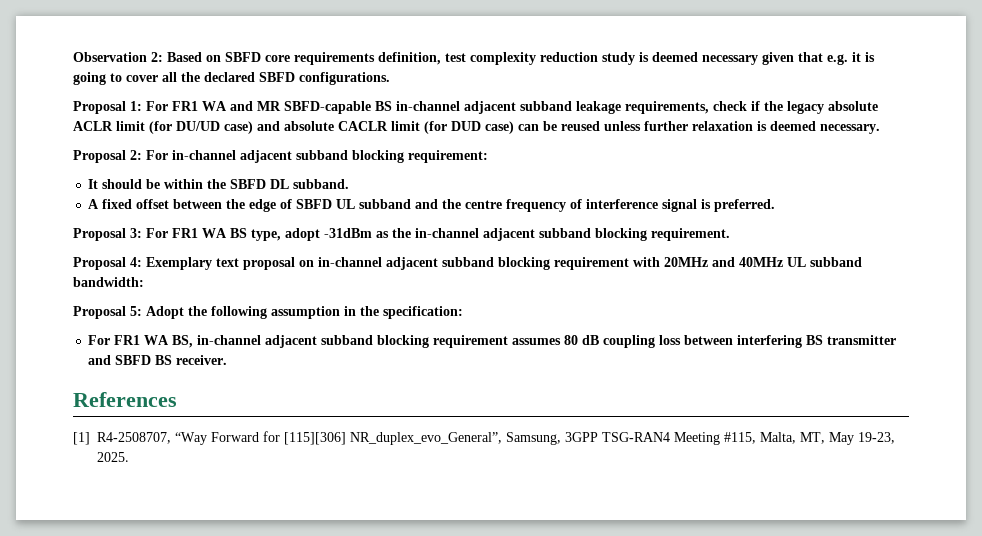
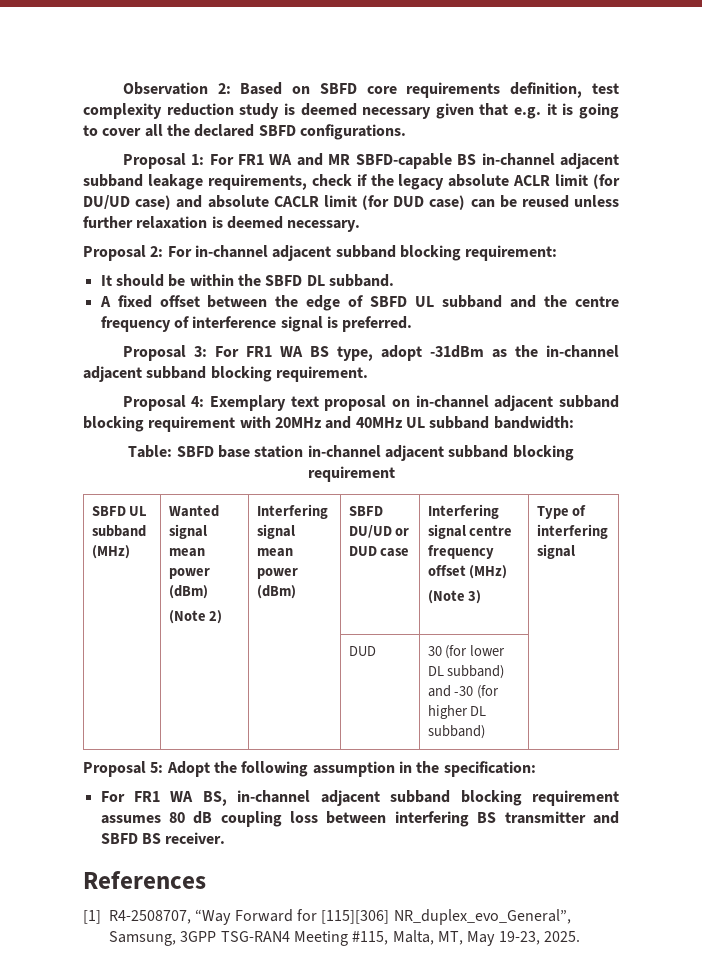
+ Table: SBFD base station in-channel adjacent subband blocking requirement
+ SBFD UL subband (MHz) | Wanted signal mean power (dBm)
+ (Note 2) | Interfering signal mean power (dBm) | SBFD DU/UD or DUD case | Interfering signal centre frequency offset (MHz)
+ (Note 3) | Type of interfering signal
+ | | | DUD | 30 (for lower DL subband) and -30 (for higher DL subband) |

